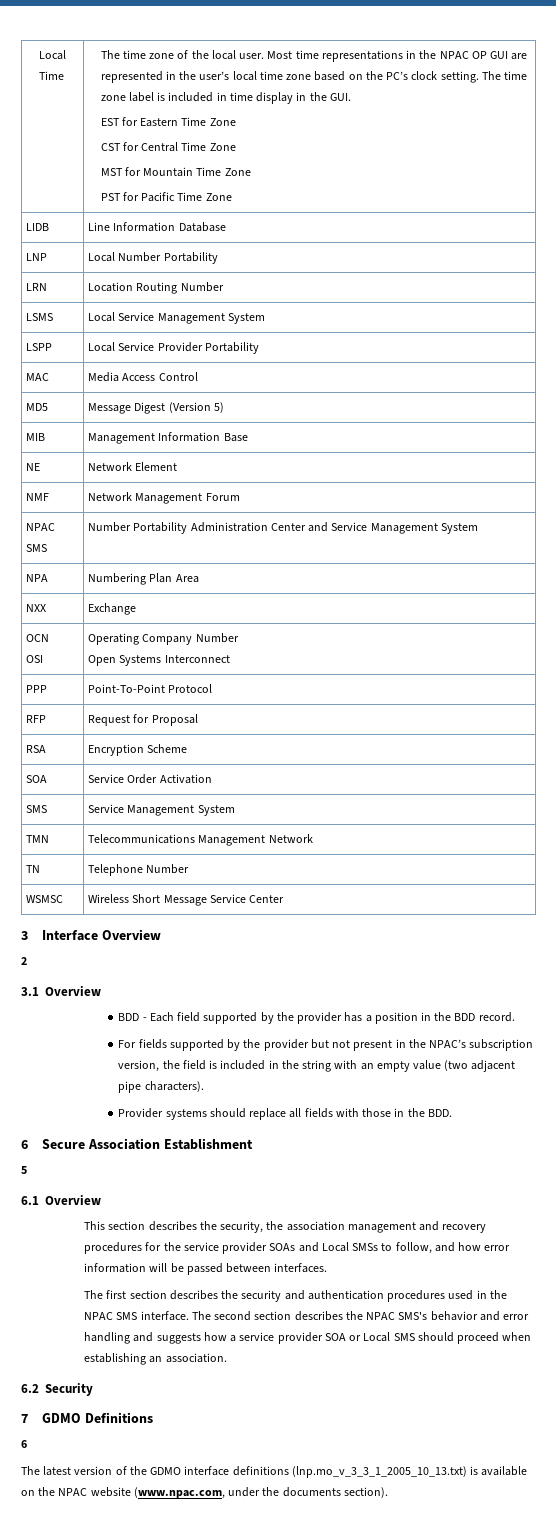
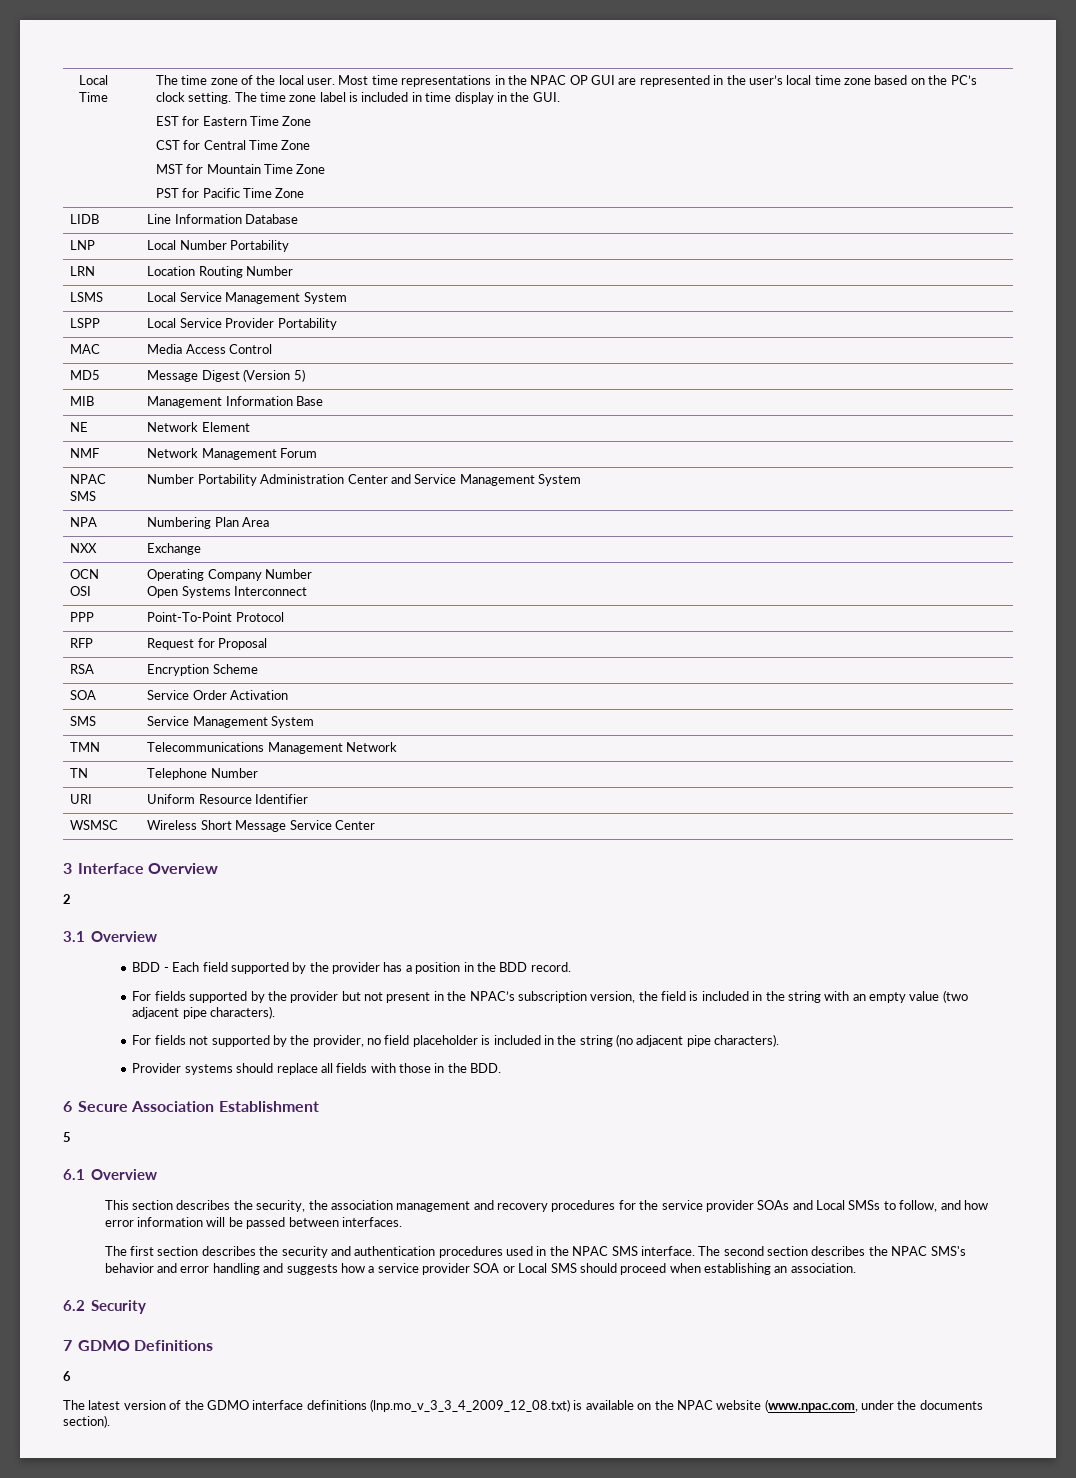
+ URI | Uniform Resource Identifier
+ For fields not supported by the provider, no field placeholder is included in the string (no adjacent pipe characters).
- The latest version of the GDMO interface definitions (lnp.mo_v_3_3_1_2005_10_13.txt) is available on the NPAC website (www.npac.com, under the documents section).
+ The latest version of the GDMO interface definitions (lnp.mo_v_3_3_4_2009_12_08.txt) is available on the NPAC website (www.npac.com, under the documents section).

